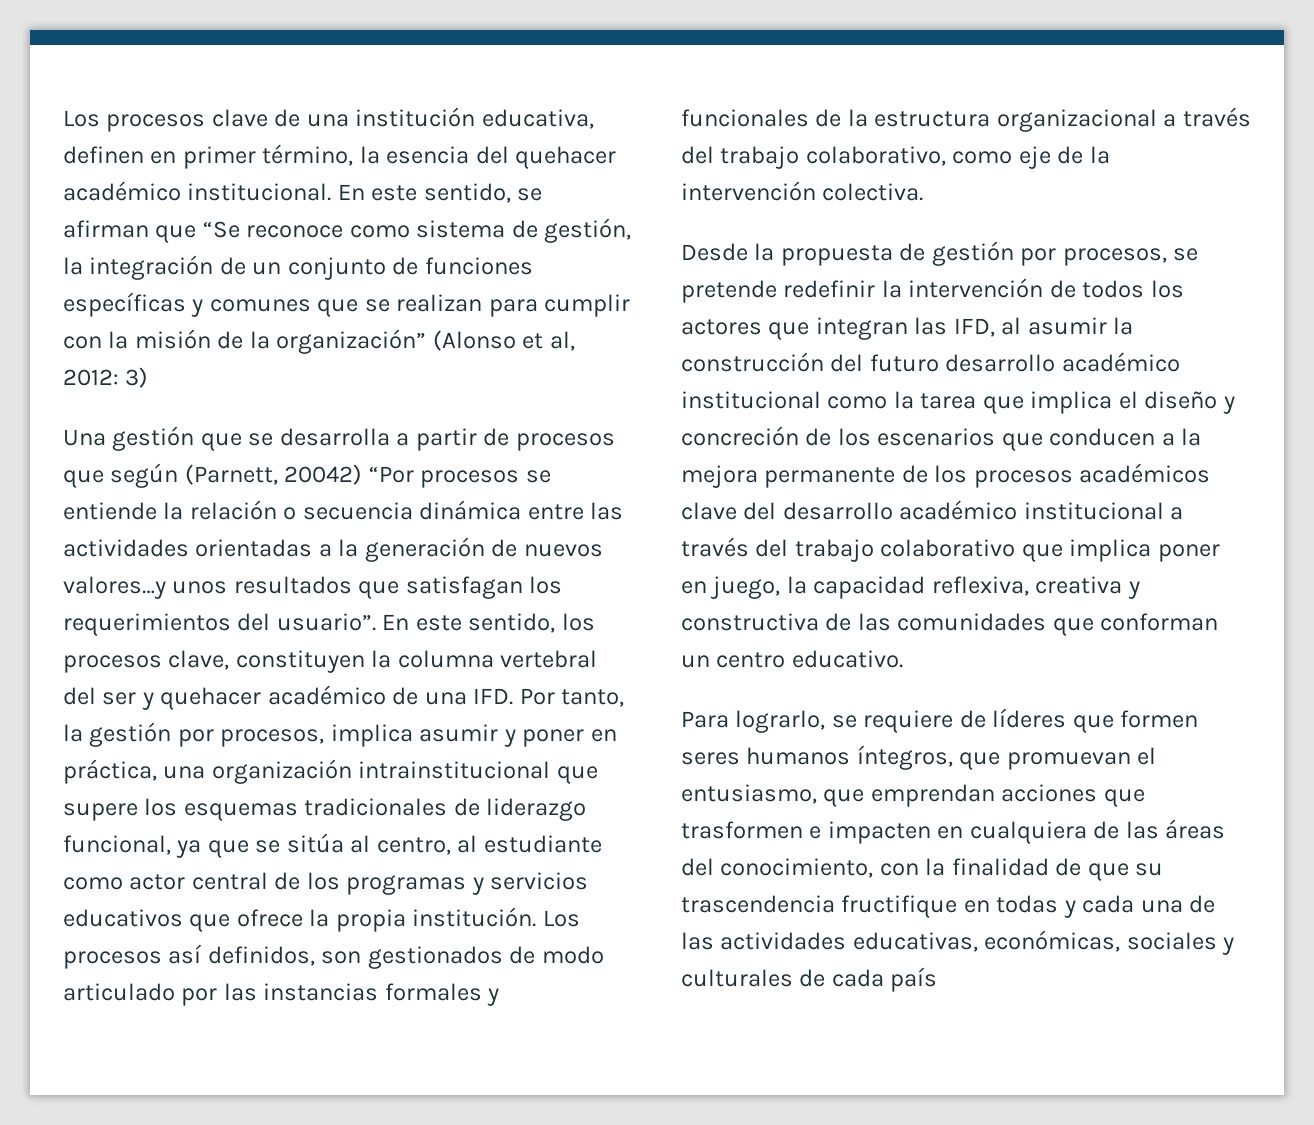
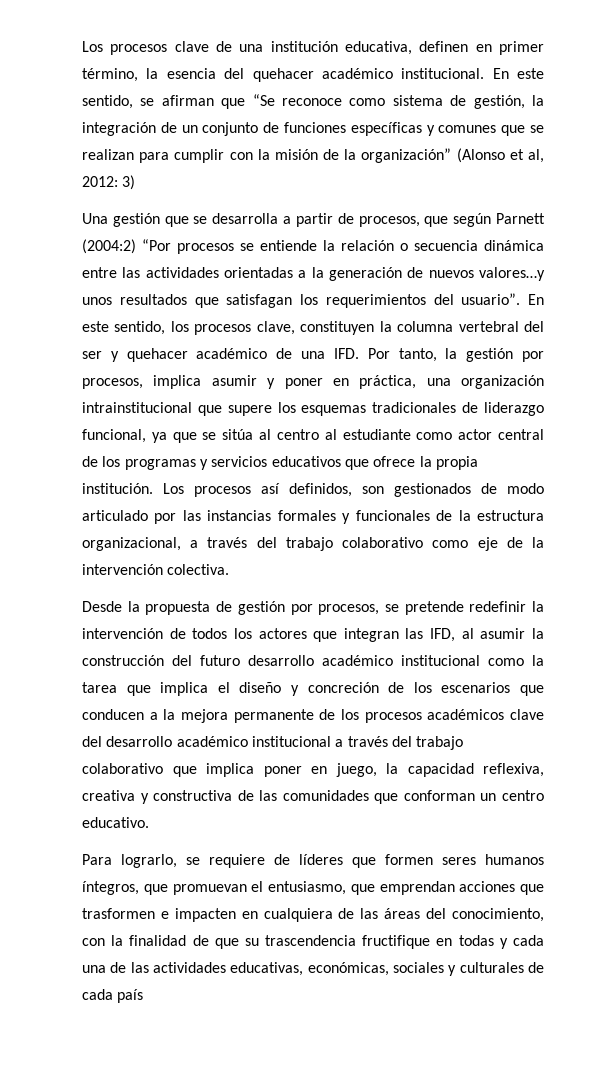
- Una gestión que se desarrolla a partir de procesos que según (Parnett, 20042) “Por procesos se entiende la relación o secuencia dinámica entre las actividades orientadas a la generación de nuevos valores…y unos resultados que satisfagan los requerimientos del usuario”.
+ Una gestión que se desarrolla a partir de procesos, que según Parnett (2004:2) “Por procesos se entiende la relación o secuencia dinámica entre las actividades orientadas a la generación de nuevos valores…y unos resultados que satisfagan los requerimientos del usuario”.
- En este sentido, los procesos clave, constituyen la columna vertebral del ser y quehacer académico de una IFD. Por tanto, la gestión por procesos, implica asumir y poner en práctica, una organización intrainstitucional que supere los esquemas tradicionales de liderazgo funcional, ya que se sitúa al centro, al estudiante como actor central de los programas y servicios educativos que ofrece la propia institución.
+ En este sentido, los procesos clave, constituyen la columna vertebral del ser y quehacer académico de una IFD. Por tanto, la gestión por procesos, implica asumir y poner en práctica, una organización intrainstitucional que supere los esquemas tradicionales de liderazgo funcional, ya que se sitúa al centro al estudiante como actor central de los programas y servicios educativos que ofrece la propia institución.
- Los procesos así definidos, son gestionados de modo articulado por las instancias formales y funcionales de la estructura organizacional a través del trabajo colaborativo, como eje de la intervención colectiva.
+ Los procesos así definidos, son gestionados de modo articulado por las instancias formales y funcionales de la estructura organizacional, a través del trabajo colaborativo como eje de la intervención colectiva.

